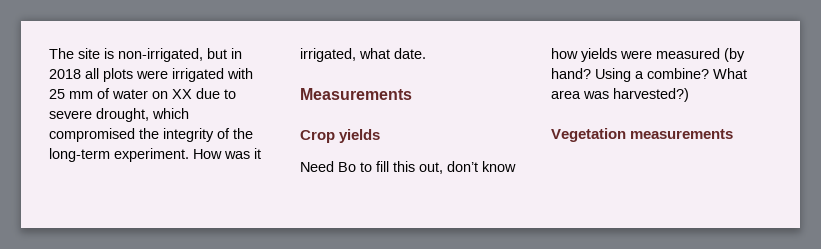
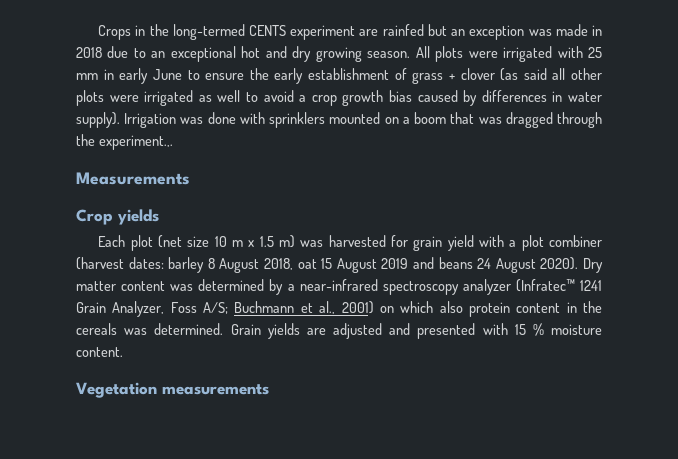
- The site is non-irrigated, but in 2018 all plots were irrigated with 25 mm of water on XX due to severe drought, which compromised the integrity of the long-term experiment. How was it irrigated, what date.
+ Crops in the long-termed CENTS experiment are rainfed but an exception was made in 2018 due to an exceptional hot and dry growing season. All plots were irrigated with 25 mm in early June to ensure the early establishment of grass + clover (as said all other plots were irrigated as well to avoid a crop growth bias caused by differences in water supply). Irrigation was done with sprinklers mounted on a boom that was dragged through the experiment.,.
  Measurements
  Crop yields
- Need Bo to fill this out, don’t know how yields were measured (by hand? Using a combine? What area was harvested?)
+ Each plot (net size 10 m x 1.5 m) was harvested for grain yield with a plot combiner (harvest dates: barley 8 August 2018, oat 15 August 2019 and beans 24 August 2020). Dry matter content was determined by a near-infrared spectroscopy analyzer (Infratec™ 1241 Grain Analyzer, Foss A/S; Buchmann et al., 2001) on which also protein content in the cereals was determined. Grain yields are adjusted and presented with 15 % moisture content.

